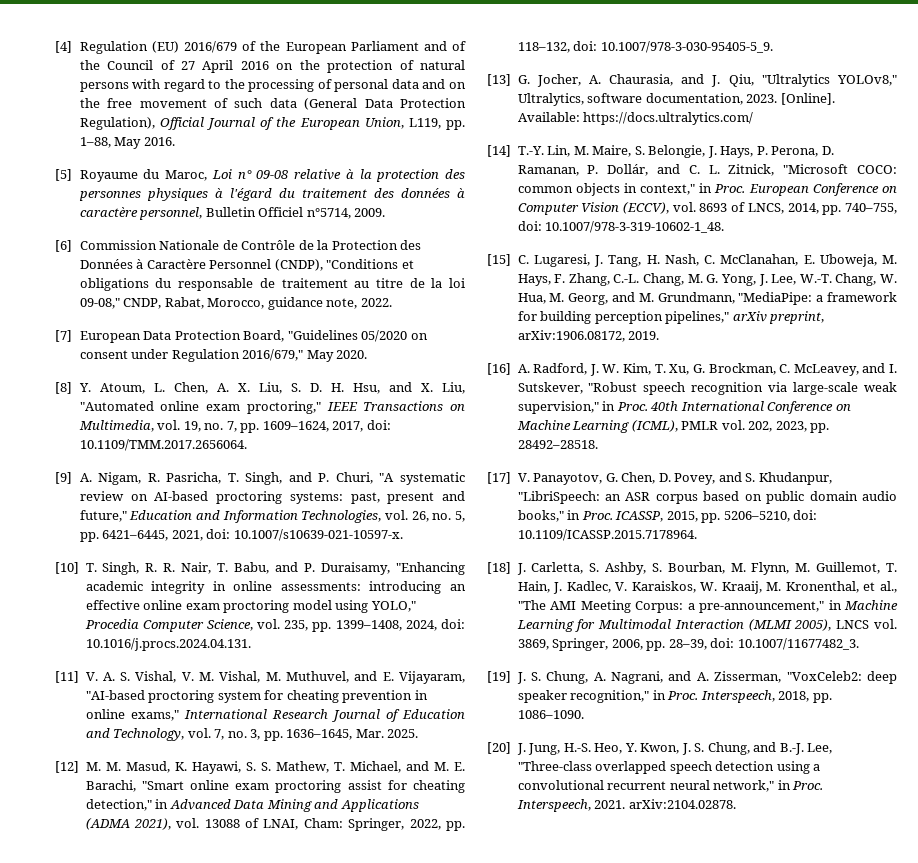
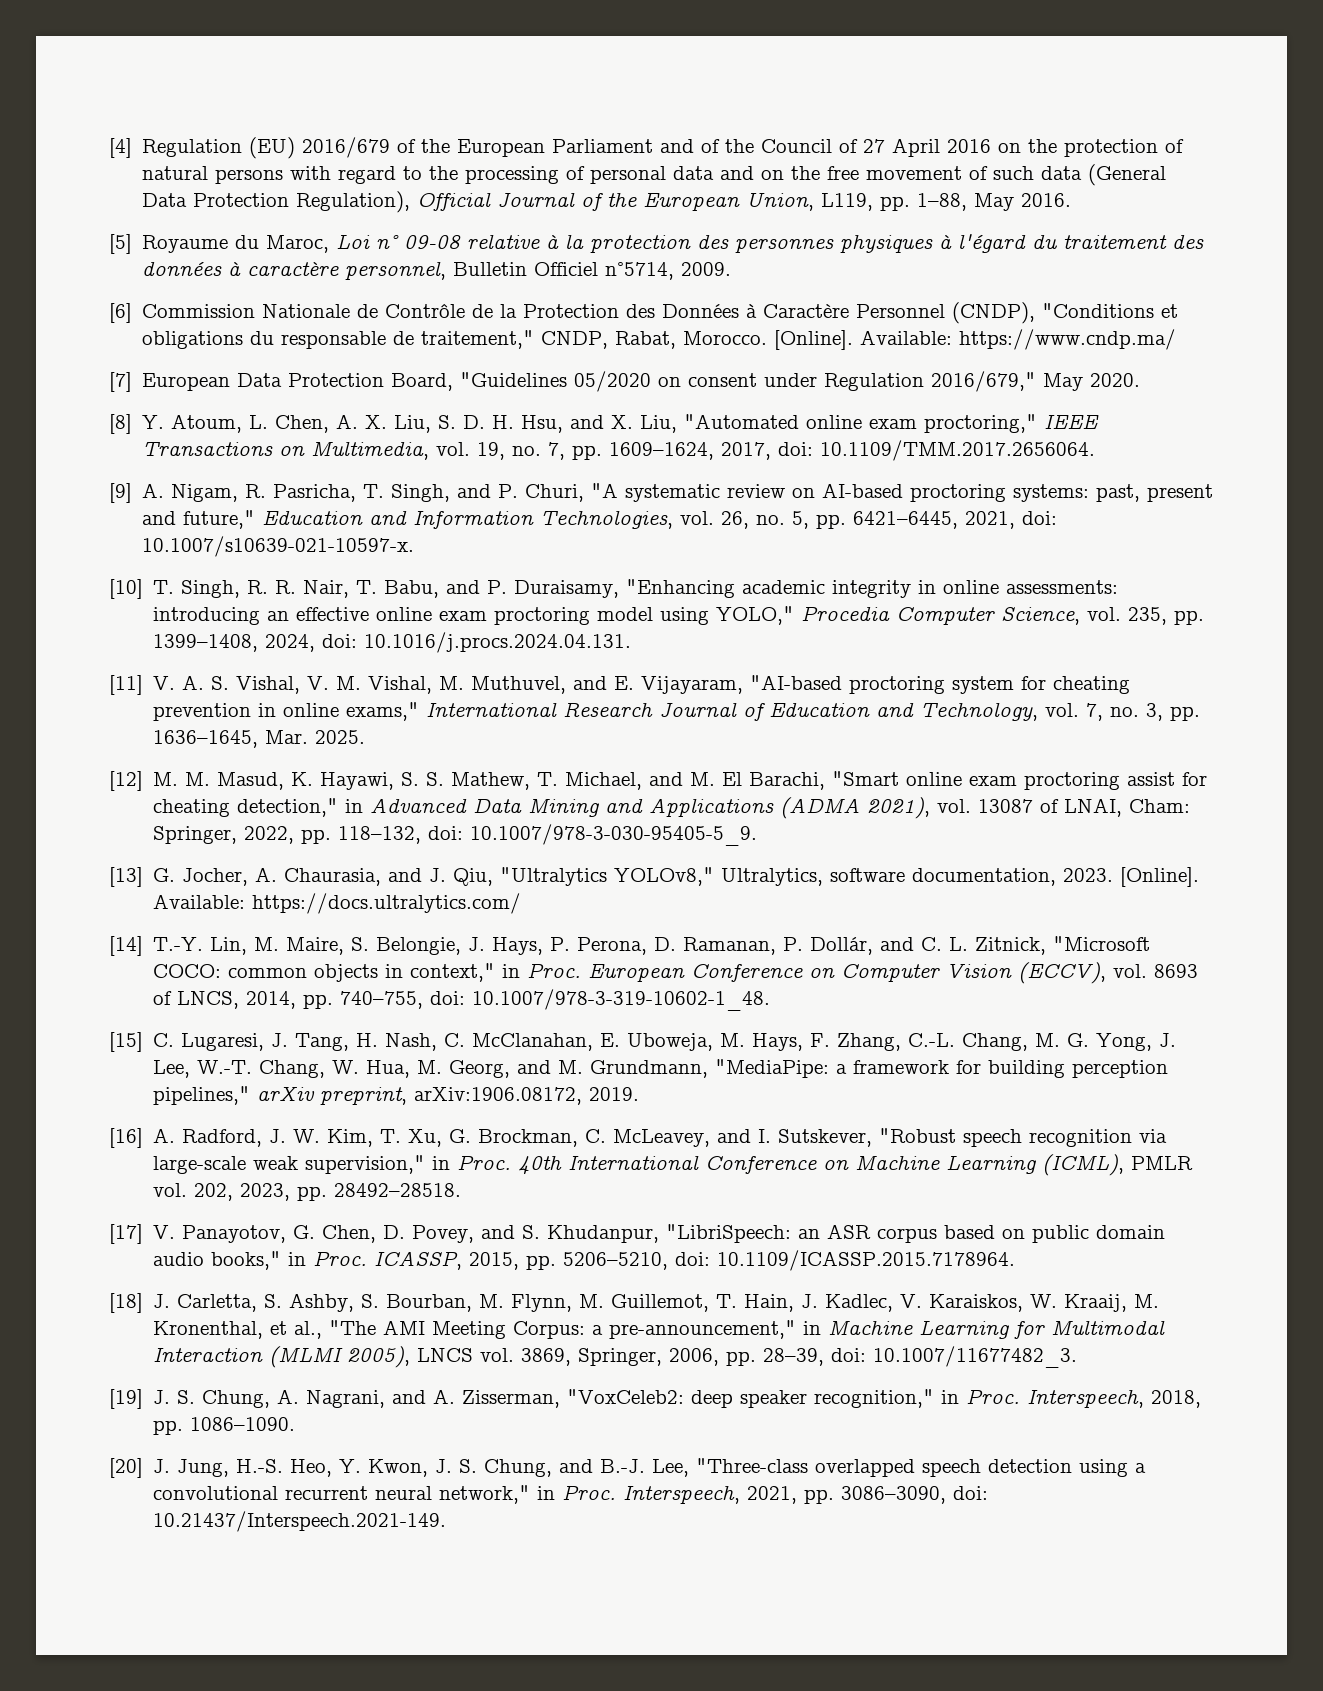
- [6] Commission Nationale de Contrôle de la Protection des Données à Caractère Personnel (CNDP), "Conditions et obligations du responsable de traitement au titre de la loi 09-08," CNDP, Rabat, Morocco, guidance note, 2022.
+ [6] Commission Nationale de Contrôle de la Protection des Données à Caractère Personnel (CNDP), "Conditions et obligations du responsable de traitement," CNDP, Rabat, Morocco. [Online]. Available: https://www.cndp.ma/
- [12] M. M. Masud, K. Hayawi, S. S. Mathew, T. Michael, and M. E. Barachi, "Smart online exam proctoring assist for cheating detection," in Advanced Data Mining and Applications (ADMA 2021), vol. 13088 of LNAI, Cham: Springer, 2022, pp. 118–132, doi: 10.1007/978-3-030-95405-5_9.
+ [12] M. M. Masud, K. Hayawi, S. S. Mathew, T. Michael, and M. El Barachi, "Smart online exam proctoring assist for cheating detection," in Advanced Data Mining and Applications (ADMA 2021), vol. 13087 of LNAI, Cham: Springer, 2022, pp. 118–132, doi: 10.1007/978-3-030-95405-5_9.
- Interspeech, 2021. arXiv:2104.02878.
+ Interspeech, 2021, pp. 3086–3090, doi: 10.21437/Interspeech.2021-149.

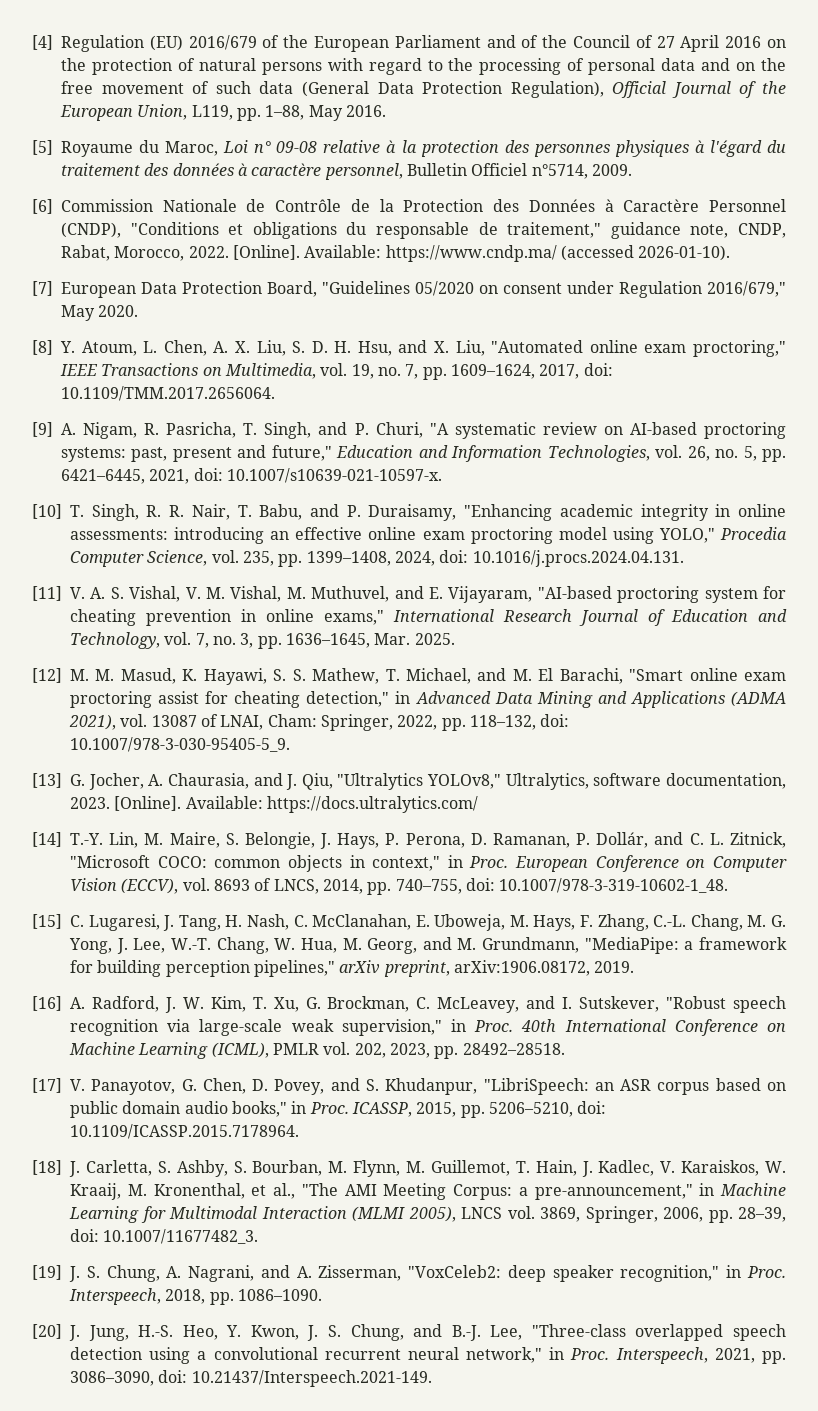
- [6] Commission Nationale de Contrôle de la Protection des Données à Caractère Personnel (CNDP), "Conditions et obligations du responsable de traitement," CNDP, Rabat, Morocco.
+ [6] Commission Nationale de Contrôle de la Protection des Données à Caractère Personnel (CNDP), "Conditions et obligations du responsable de traitement," guidance note, CNDP, Rabat, Morocco, 2022.
- Available: https://www.cndp.ma/
+ Available: https://www.cndp.ma/ (accessed 2026-01-10).

